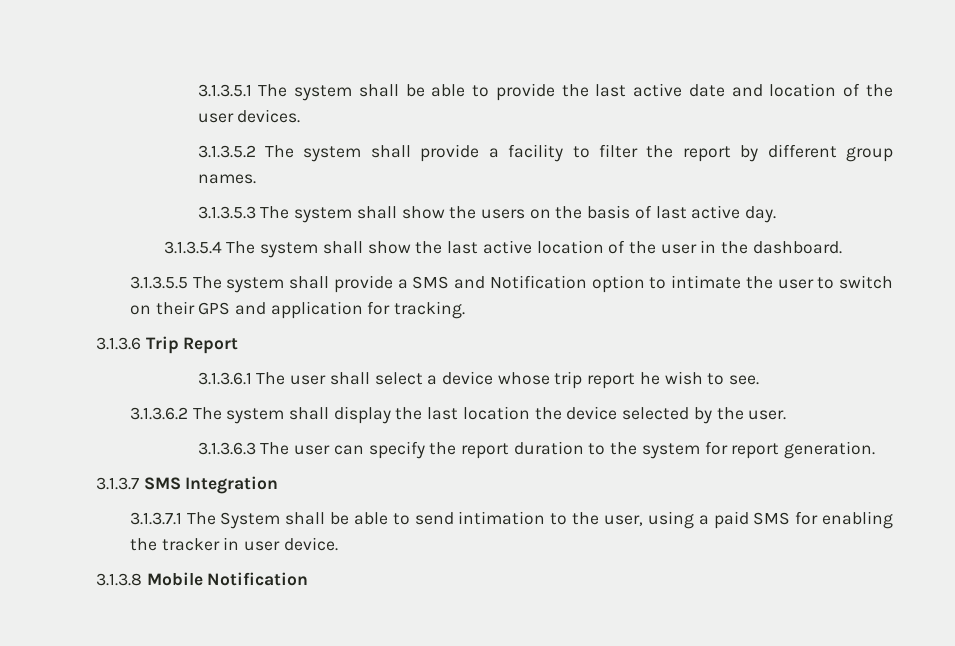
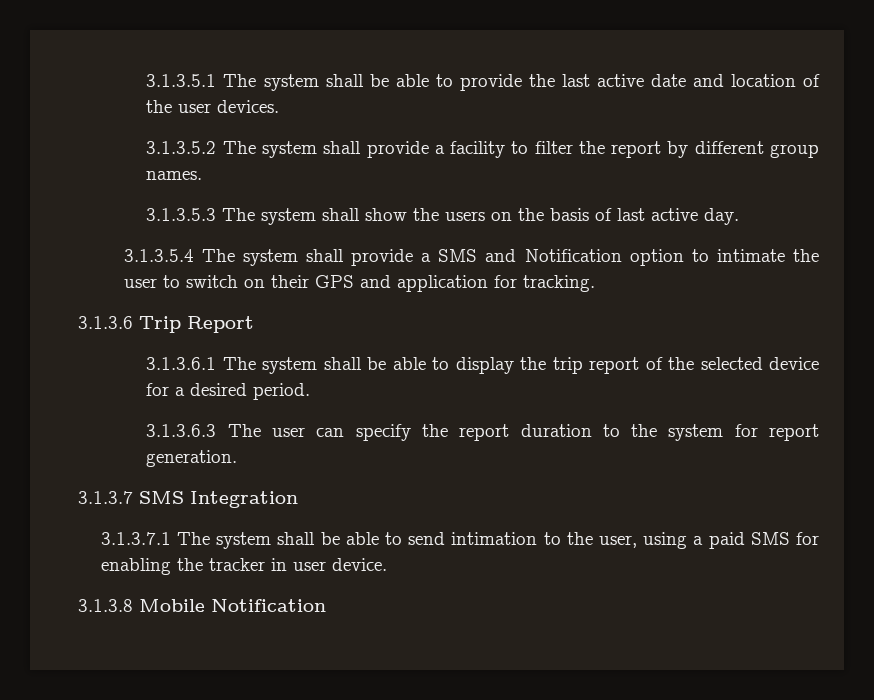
- 3.1.3.5.4 The system shall show the last active location of the user in the dashboard.
- 3.1.3.5.5 The system shall provide a SMS and Notification option to intimate the user to switch on their GPS and application for tracking.
+ 3.1.3.5.4 The system shall provide a SMS and Notification option to intimate the user to switch on their GPS and application for tracking.
- 3.1.3.6.1 The user shall select a device whose trip report he wish to see.
- 3.1.3.6.2 The system shall display the last location the device selected by the user.
+ 3.1.3.6.1 The system shall be able to display the trip report of the selected device for a desired period.
- 3.1.3.7.1 The System shall be able to send intimation to the user, using a paid SMS for enabling the tracker in user device.
+ 3.1.3.7.1 The system shall be able to send intimation to the user, using a paid SMS for enabling the tracker in user device.

